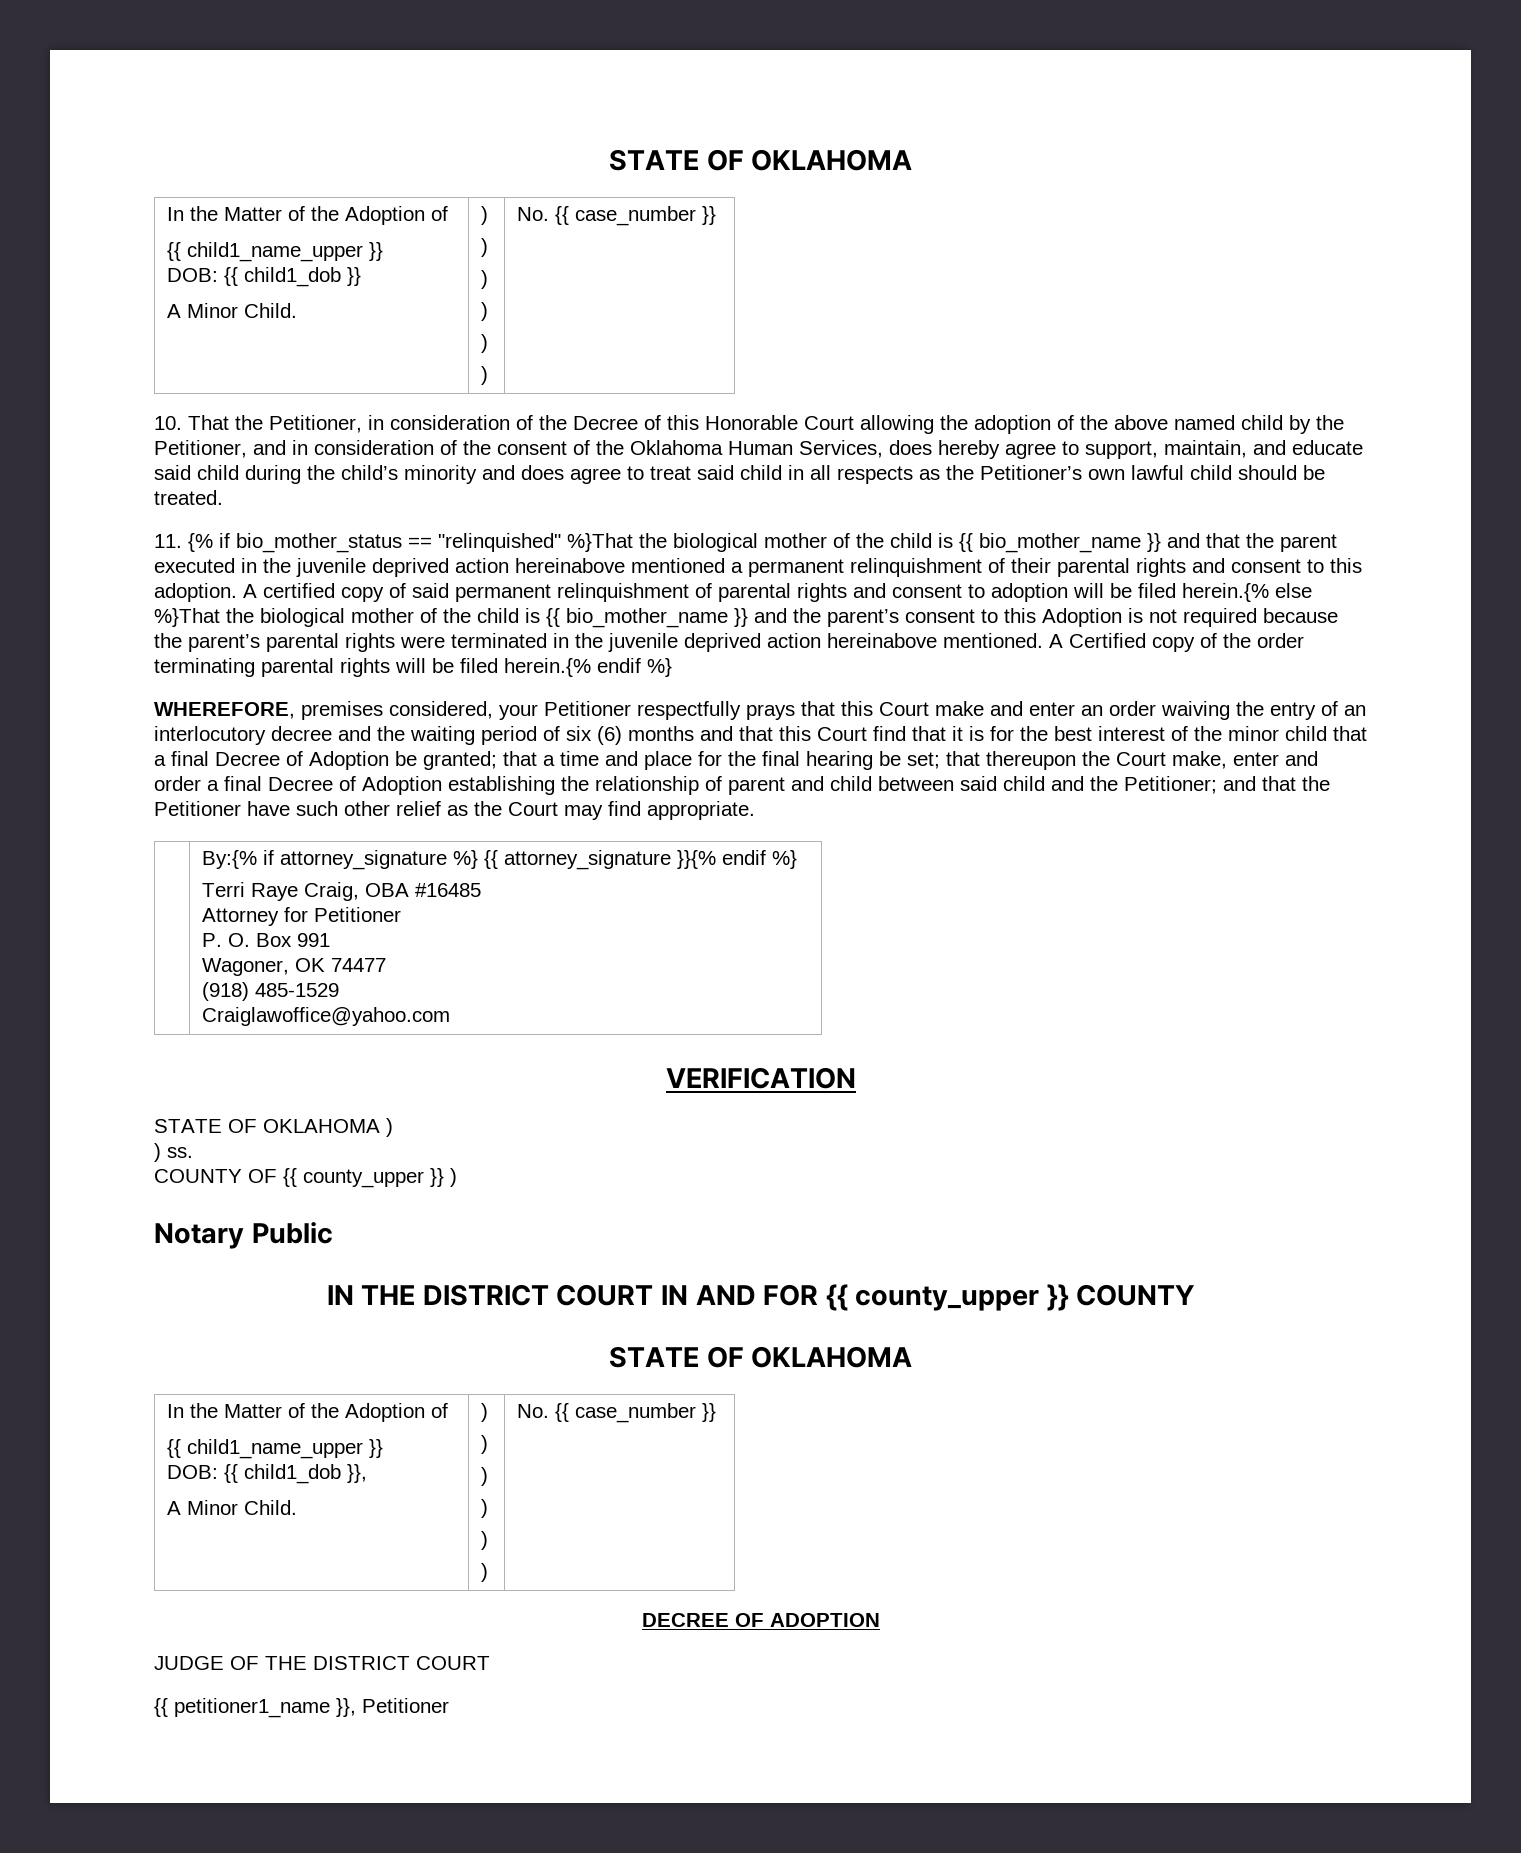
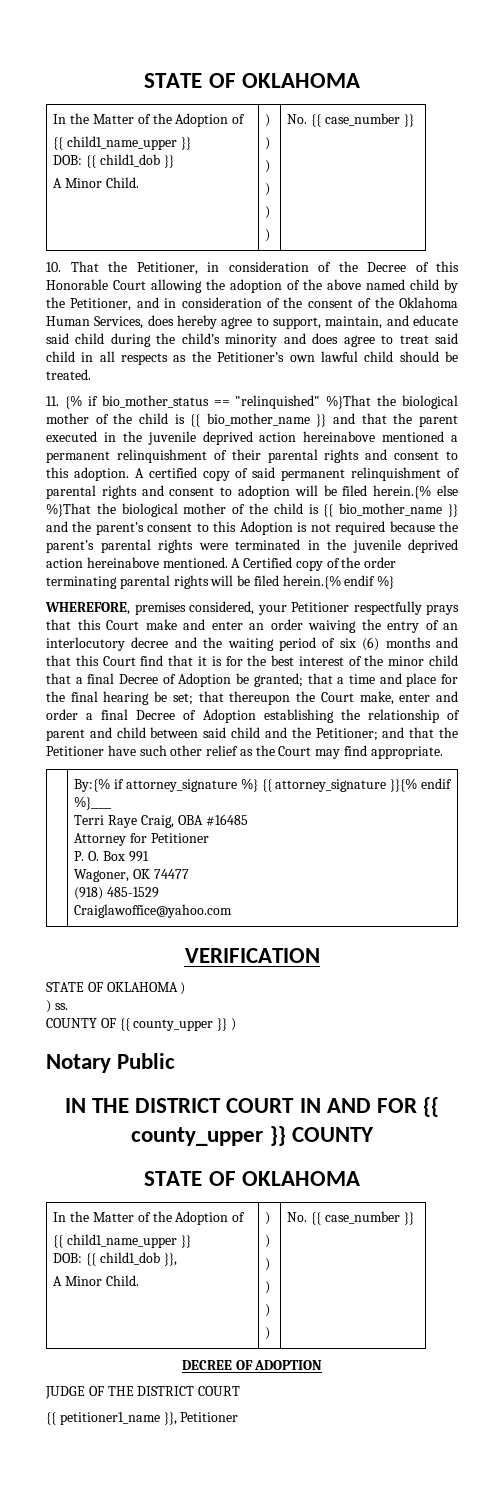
- | By:{% if attorney_signature %} {{ attorney_signature }}{% endif %}
+ | By:{% if attorney_signature %} {{ attorney_signature }}{% endif %}____

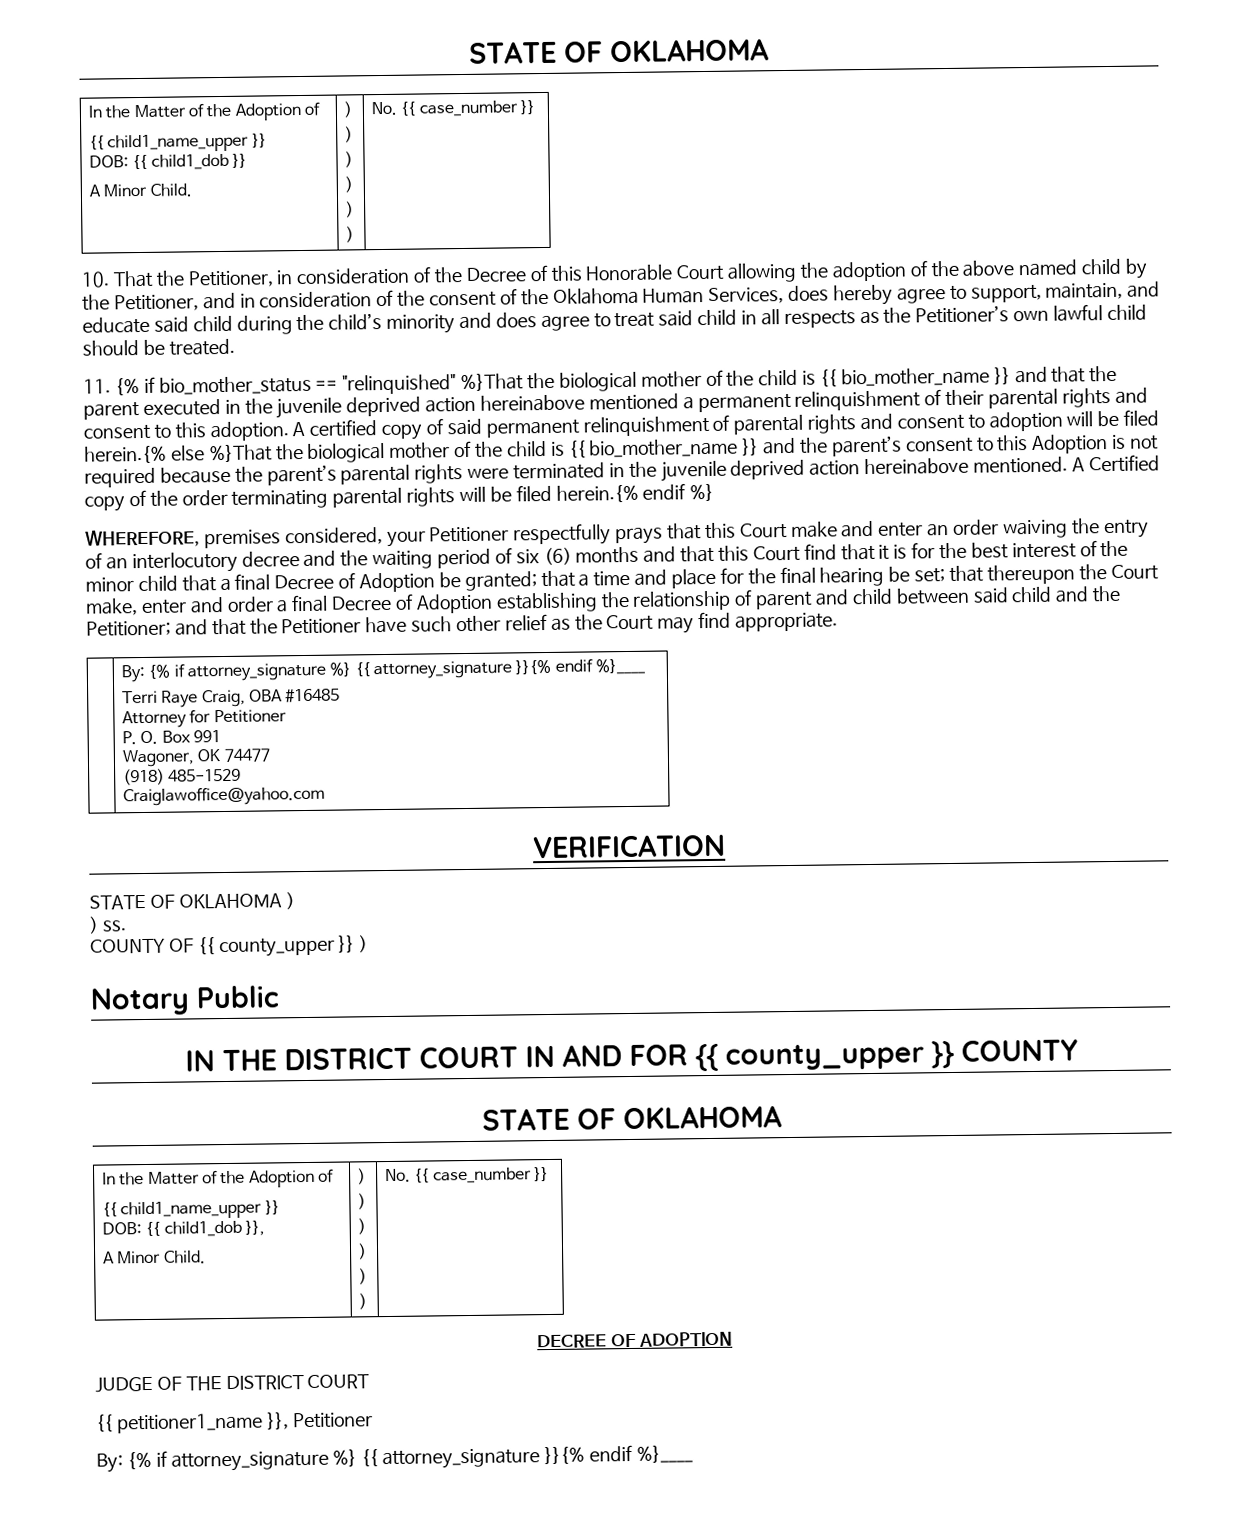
- | By:{% if attorney_signature %} {{ attorney_signature }}{% endif %}____
+ | By: {% if attorney_signature %} {{ attorney_signature }}{% endif %}____
  {{ petitioner1_name }}, Petitioner
+ By: {% if attorney_signature %} {{ attorney_signature }}{% endif %}____

